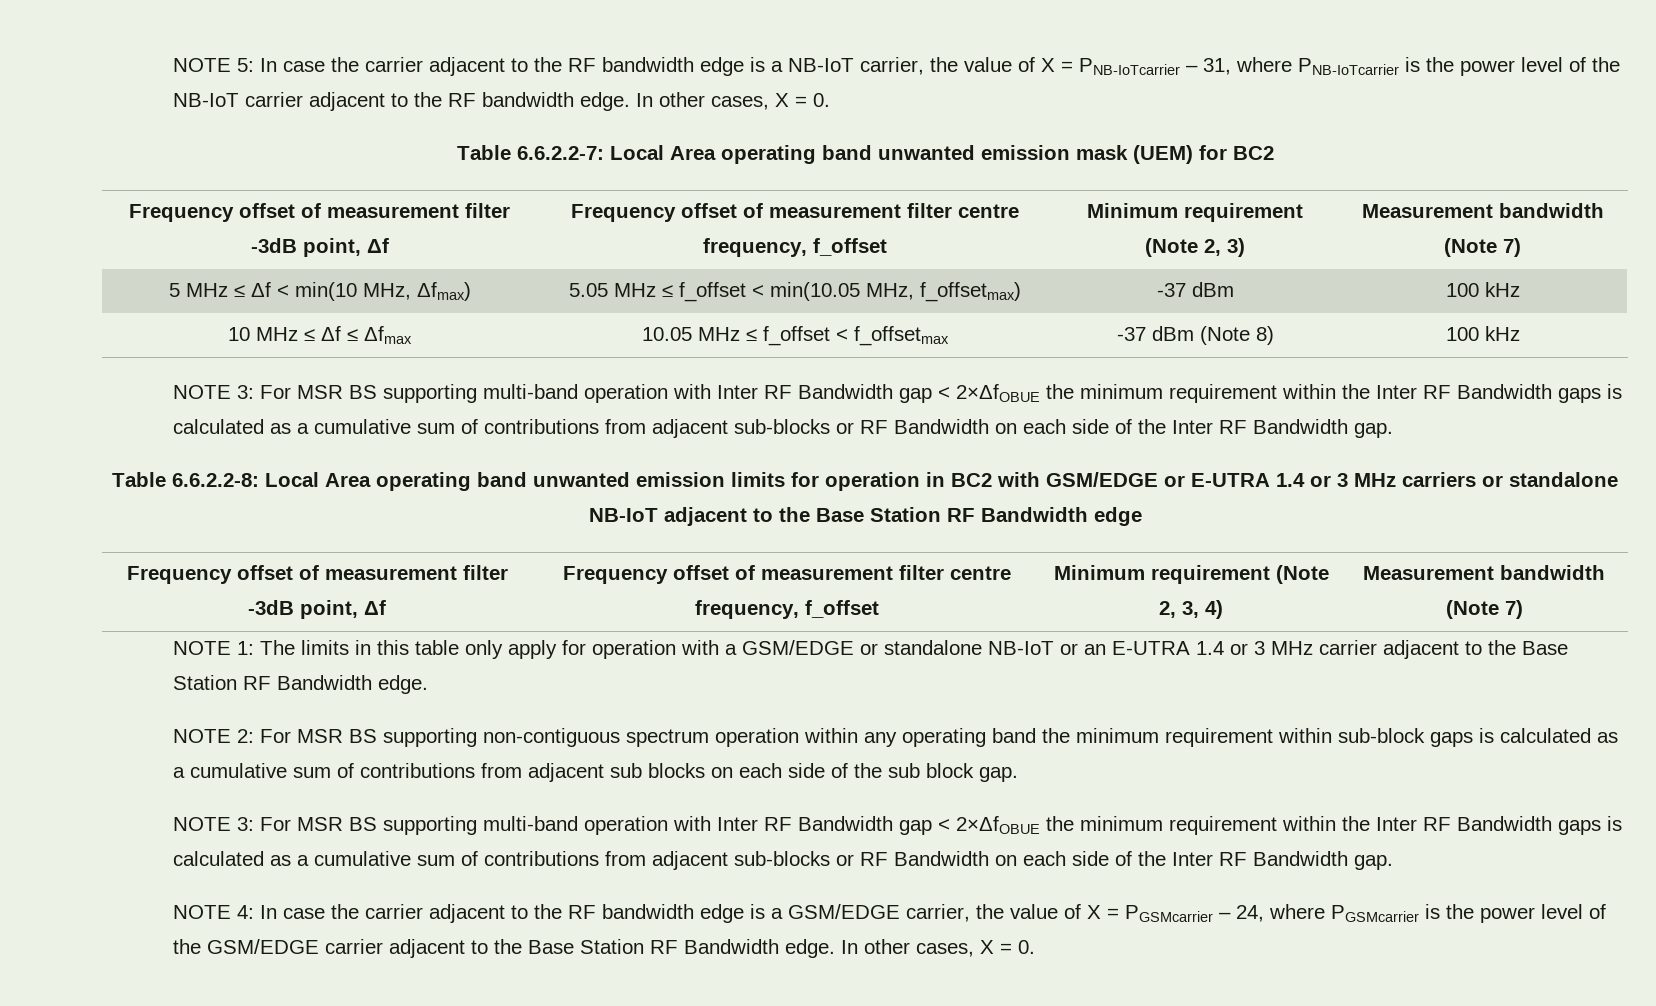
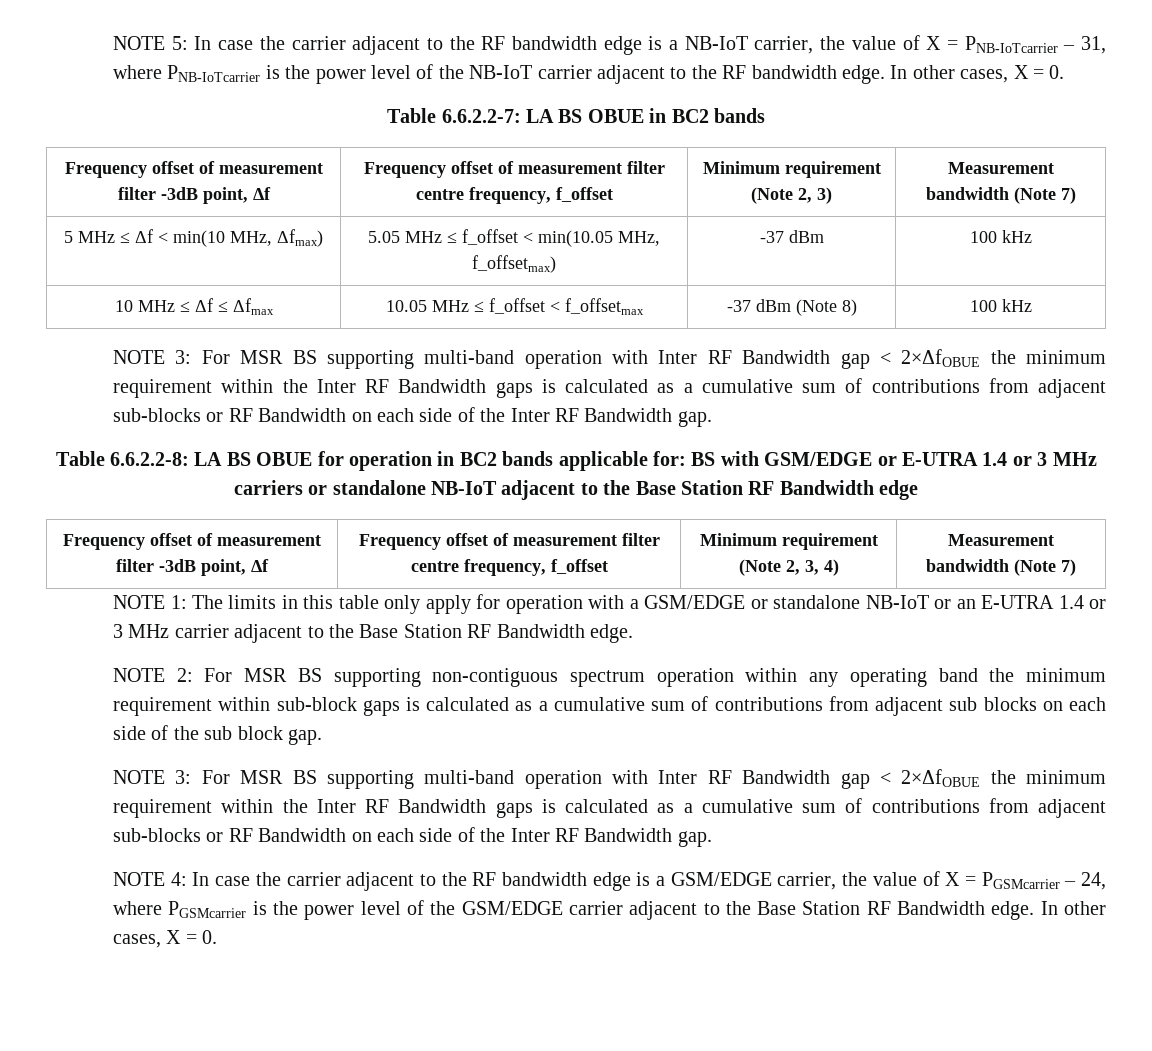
- Table 6.6.2.2-7: Local Area operating band unwanted emission mask (UEM) for BC2
+ Table 6.6.2.2-7: LA BS OBUE in BC2 bands
- Table 6.6.2.2-8: Local Area operating band unwanted emission limits for operation in BC2 with GSM/EDGE or E-UTRA 1.4 or 3 MHz carriers or standalone NB-IoT adjacent to the Base Station RF Bandwidth edge
+ Table 6.6.2.2-8: LA BS OBUE for operation in BC2 bands applicable for: BS with GSM/EDGE or E-UTRA 1.4 or 3 MHz carriers or standalone NB-IoT adjacent to the Base Station RF Bandwidth edge

